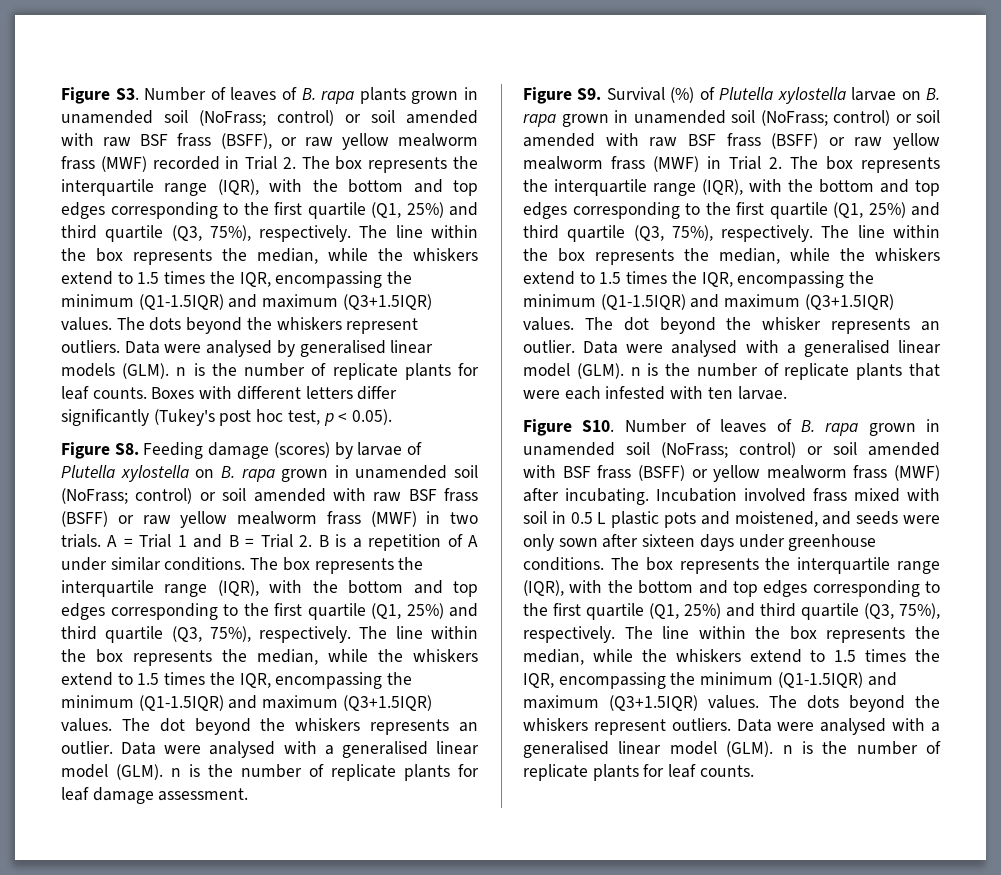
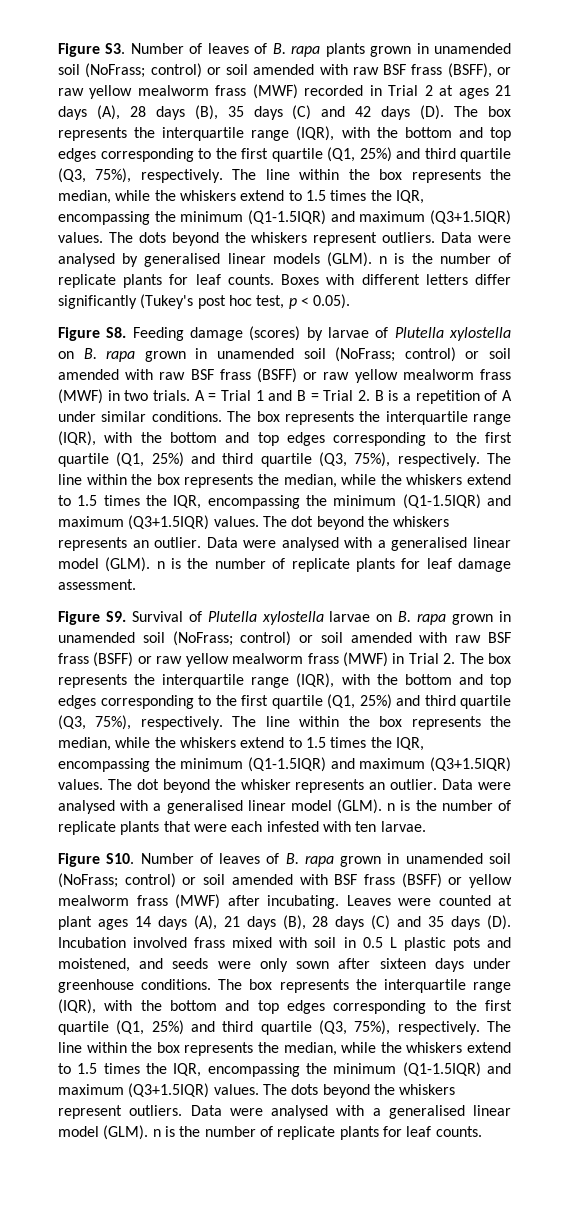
- Figure S3. Number of leaves of B. rapa plants grown in unamended soil (NoFrass; control) or soil amended with raw BSF frass (BSFF), or raw yellow mealworm frass (MWF) recorded in Trial 2. The box represents the interquartile range (IQR), with the bottom and top edges corresponding to the first quartile (Q1, 25%) and third quartile (Q3, 75%), respectively.
+ Figure S3. Number of leaves of B. rapa plants grown in unamended soil (NoFrass; control) or soil amended with raw BSF frass (BSFF), or raw yellow mealworm frass (MWF) recorded in Trial 2 at ages 21 days (A), 28 days (B), 35 days (C) and 42 days (D). The box represents the interquartile range (IQR), with the bottom and top edges corresponding to the first quartile (Q1, 25%) and third quartile (Q3, 75%), respectively.
- Figure S9. Survival (%) of Plutella xylostella larvae on B. rapa grown in unamended soil (NoFrass; control) or soil amended with raw BSF frass (BSFF) or raw yellow mealworm frass (MWF) in Trial 2. The box represents the interquartile range (IQR), with the bottom and top edges corresponding to the first quartile (Q1, 25%) and third quartile (Q3, 75%), respectively.
+ Figure S9. Survival of Plutella xylostella larvae on B. rapa grown in unamended soil (NoFrass; control) or soil amended with raw BSF frass (BSFF) or raw yellow mealworm frass (MWF) in Trial 2. The box represents the interquartile range (IQR), with the bottom and top edges corresponding to the first quartile (Q1, 25%) and third quartile (Q3, 75%), respectively.
- Incubation involved frass mixed with soil in 0.5 L plastic pots and moistened, and seeds were only sown after sixteen days under greenhouse conditions.
+ Leaves were counted at plant ages 14 days (A), 21 days (B), 28 days (C) and 35 days (D). Incubation involved frass mixed with soil in 0.5 L plastic pots and moistened, and seeds were only sown after sixteen days under greenhouse conditions.

